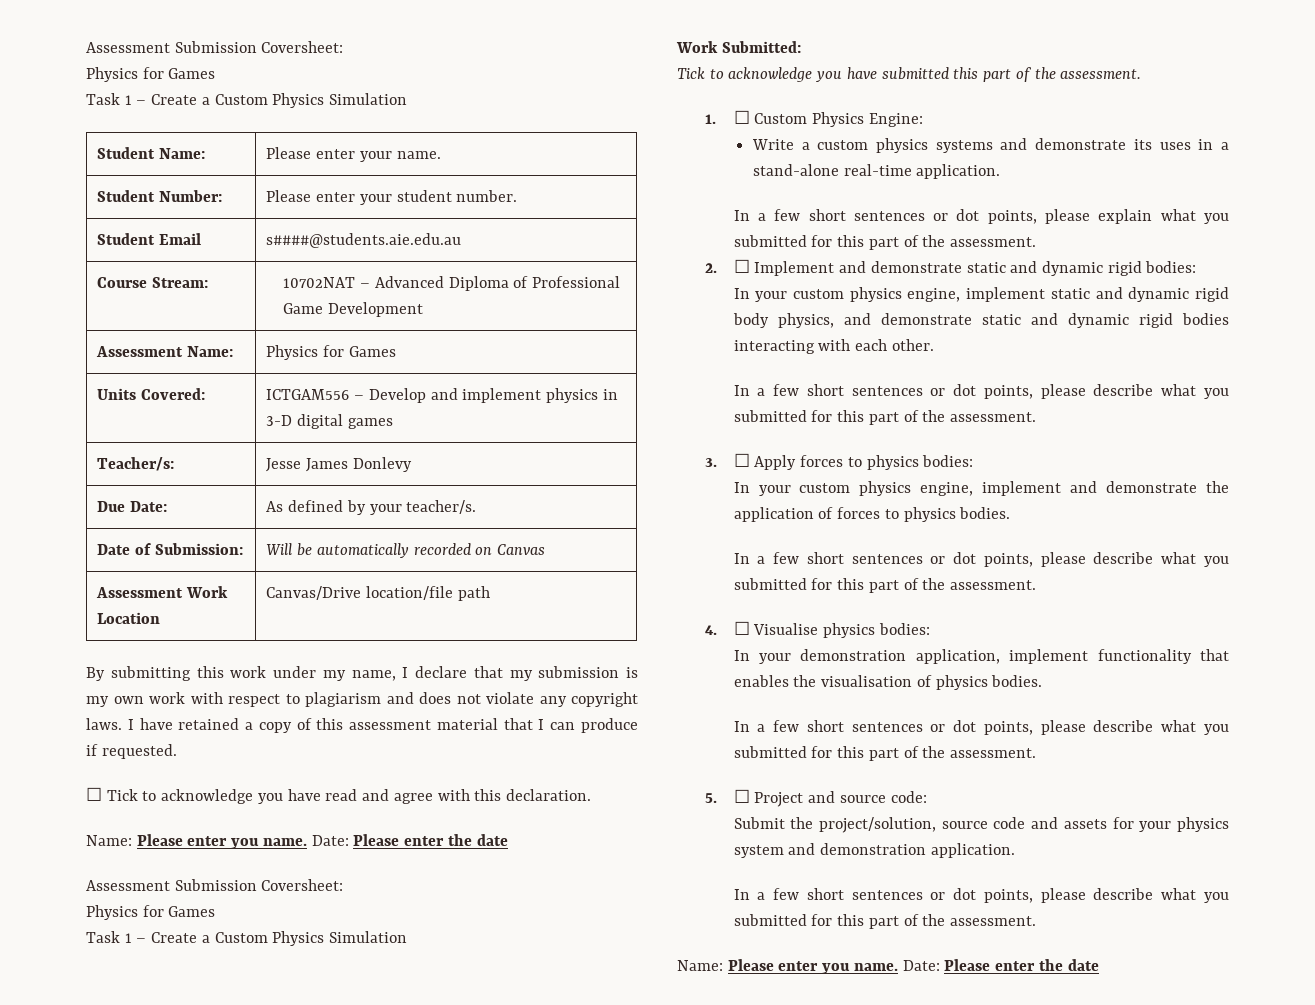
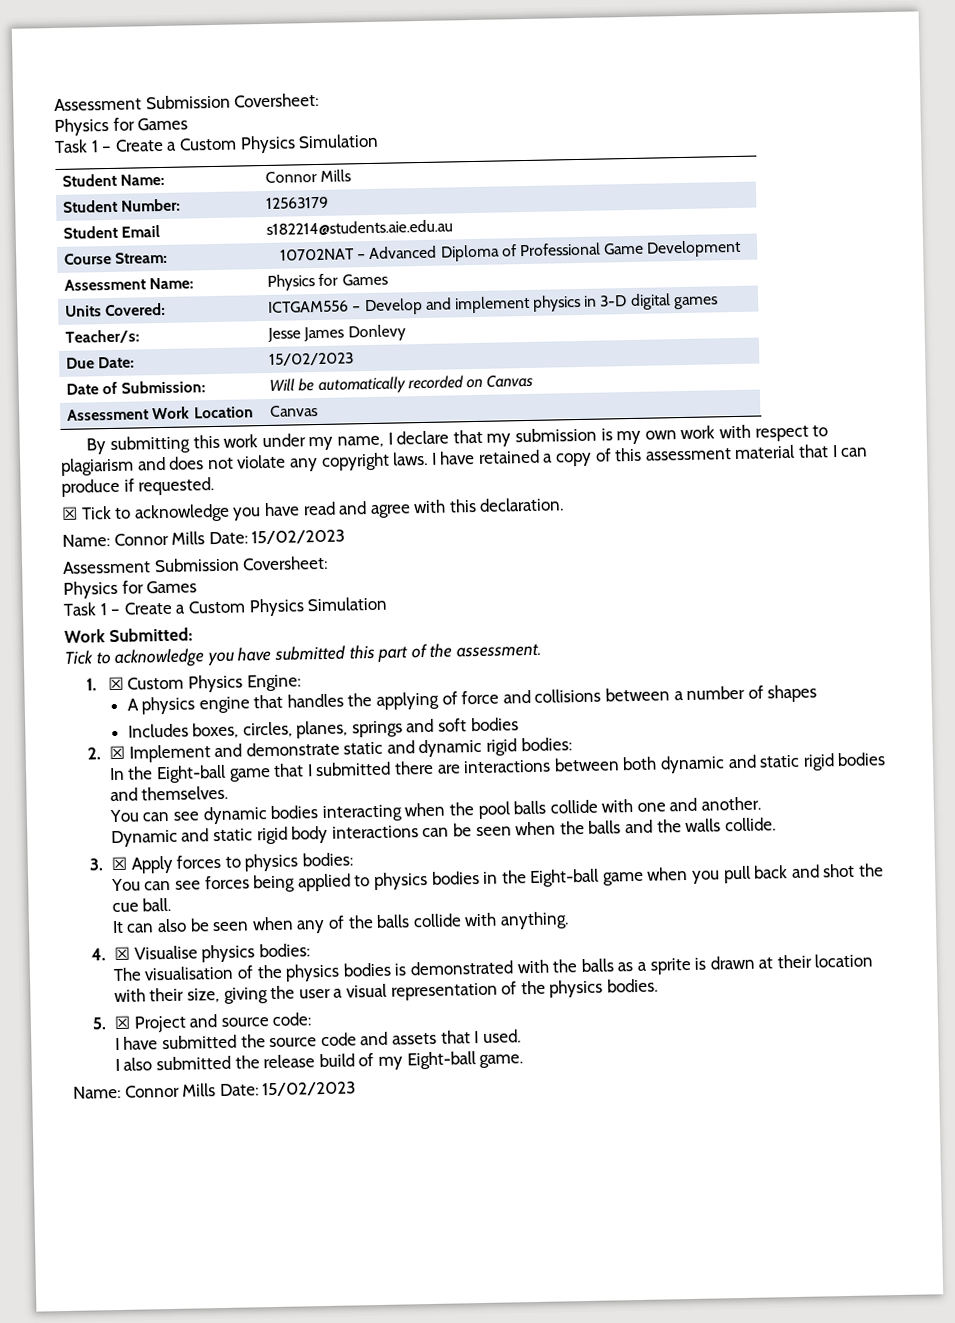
- Student Name: | Please enter your name.
- Student Number: | Please enter your student number.
+ Student Name: | Connor Mills
+ Student Number: | 12563179
- Student Email | s####@students.aie.edu.au
+ Student Email | s182214@students.aie.edu.au
- Due Date: | As defined by your teacher/s.
+ Due Date: | 15/02/2023
- Assessment Work Location | Canvas/Drive location/file path
+ Assessment Work Location | Canvas
- ☐ Tick to acknowledge you have read and agree with this declaration.
- Name: Please enter you name. Date: Please enter the date
+ ☒ Tick to acknowledge you have read and agree with this declaration.
+ Name: Connor Mills Date: 15/02/2023
- 1. ☐ Custom Physics Engine:
+ 1. ☒ Custom Physics Engine:
- Write a custom physics systems and demonstrate its uses in a stand-alone real-time application.
- In a few short sentences or dot points, please explain what you submitted for this part of the assessment.
+ A physics engine that handles the applying of force and collisions between a number of shapes
+ Includes boxes, circles, planes, springs and soft bodies
- 2. ☐ Implement and demonstrate static and dynamic rigid bodies:
+ 2. ☒ Implement and demonstrate static and dynamic rigid bodies:
- In your custom physics engine, implement static and dynamic rigid body physics, and demonstrate static and dynamic rigid bodies interacting with each other.
- In a few short sentences or dot points, please describe what you submitted for this part of the assessment.
+ In the Eight-ball game that I submitted there are interactions between both dynamic and static rigid bodies and themselves.
+ You can see dynamic bodies interacting when the pool balls collide with one and another.
+ Dynamic and static rigid body interactions can be seen when the balls and the walls collide.
- 3. ☐ Apply forces to physics bodies:
+ 3. ☒ Apply forces to physics bodies:
- In your custom physics engine, implement and demonstrate the application of forces to physics bodies.
- In a few short sentences or dot points, please describe what you submitted for this part of the assessment.
+ You can see forces being applied to physics bodies in the Eight-ball game when you pull back and shot the cue ball.
+ It can also be seen when any of the balls collide with anything.
- 4. ☐ Visualise physics bodies:
+ 4. ☒ Visualise physics bodies:
- In your demonstration application, implement functionality that enables the visualisation of physics bodies.
- In a few short sentences or dot points, please describe what you submitted for this part of the assessment.
+ The visualisation of the physics bodies is demonstrated with the balls as a sprite is drawn at their location with their size, giving the user a visual representation of the physics bodies.
- 5. ☐ Project and source code:
+ 5. ☒ Project and source code:
- Submit the project/solution, source code and assets for your physics system and demonstration application.
- In a few short sentences or dot points, please describe what you submitted for this part of the assessment.
- Name: Please enter you name. Date: Please enter the date
+ I have submitted the source code and assets that I used.
+ I also submitted the release build of my Eight-ball game.
+ Name: Connor Mills Date: 15/02/2023

